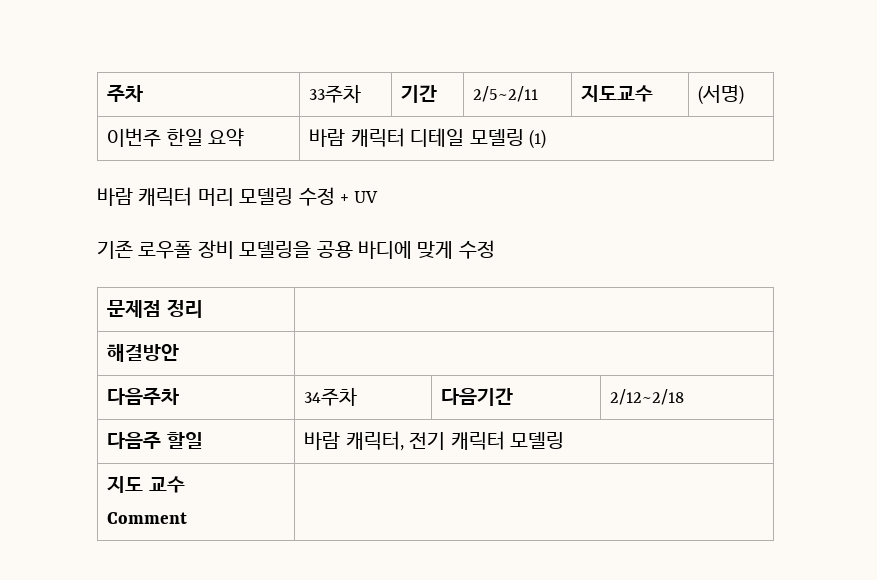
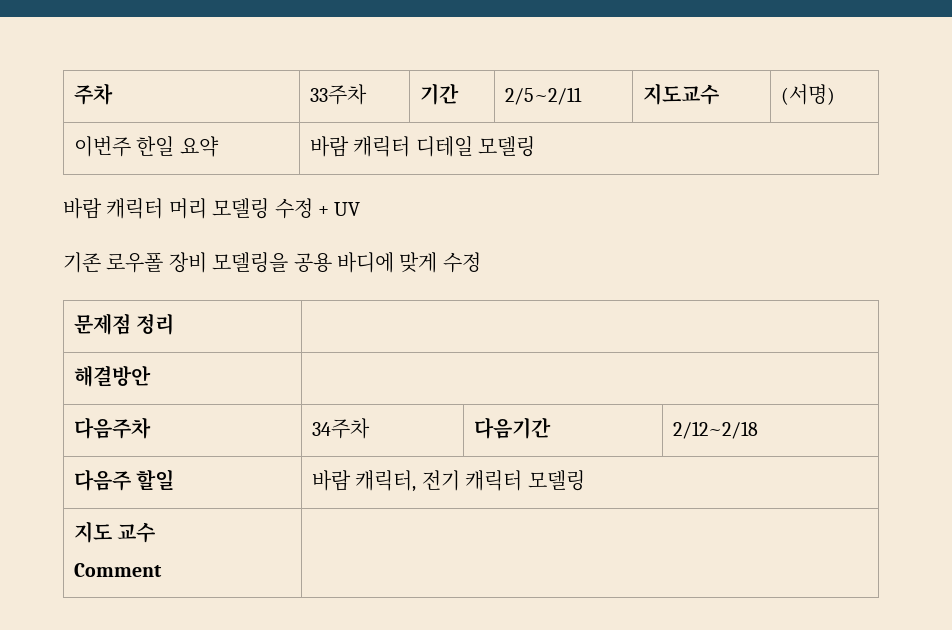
- 이번주 한일 요약 | 바람 캐릭터 디테일 모델링 (1)
+ 이번주 한일 요약 | 바람 캐릭터 디테일 모델링

